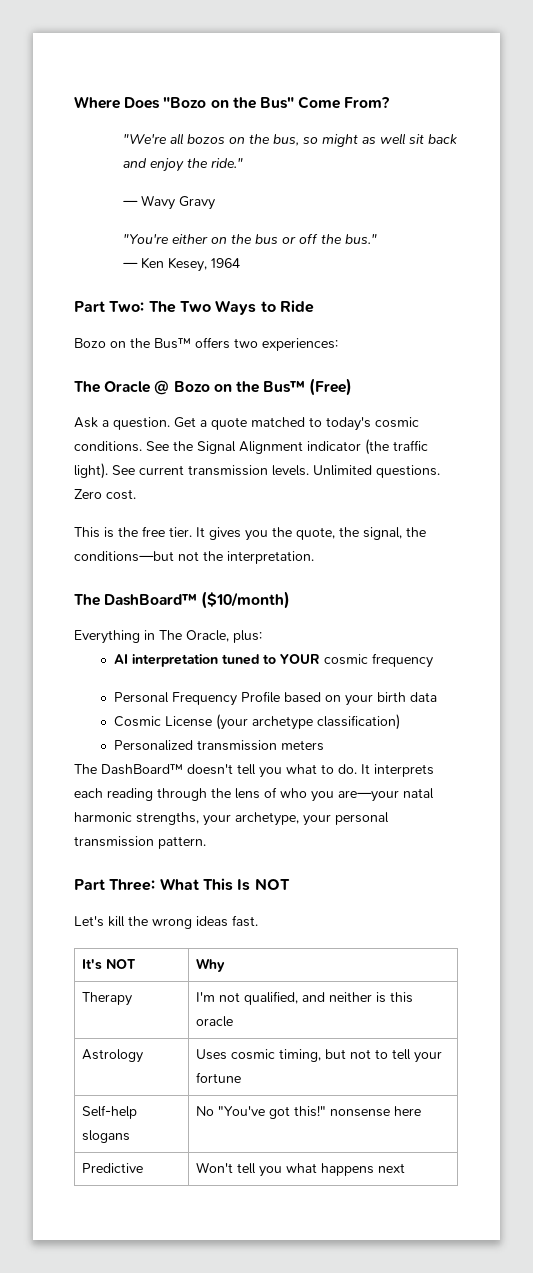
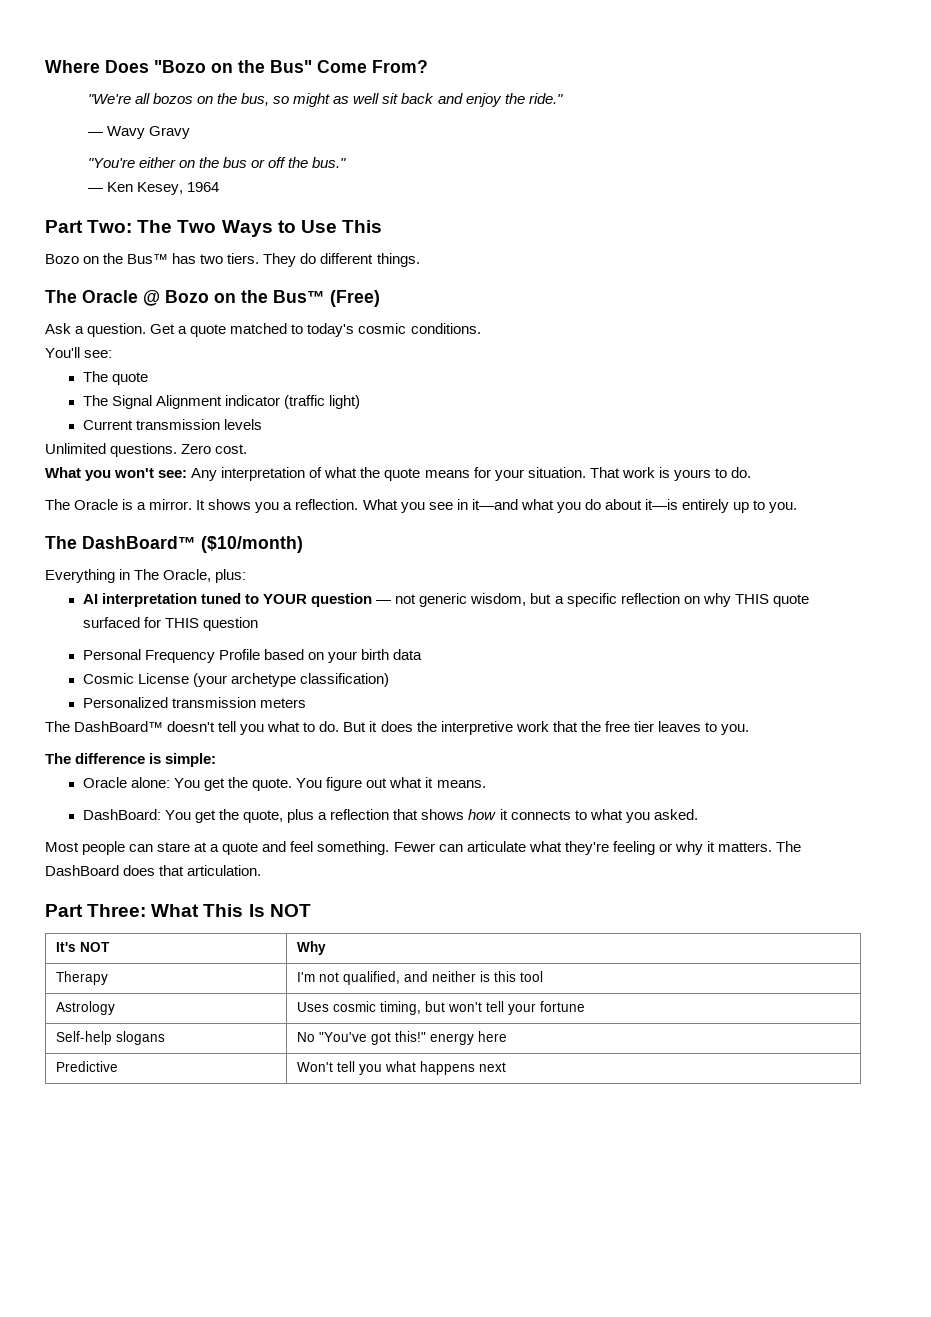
- Part Two: The Two Ways to Ride
- Bozo on the Bus™ offers two experiences:
+ Part Two: The Two Ways to Use This
+ Bozo on the Bus™ has two tiers. They do different things.
- Get a quote matched to today's cosmic conditions. See the Signal Alignment indicator (the traffic light). See current transmission levels. Unlimited questions. Zero cost.
- This is the free tier. It gives you the quote, the signal, the conditions—but not the interpretation.
+ Get a quote matched to today's cosmic conditions.
+ You'll see:
+ The quote
+ The Signal Alignment indicator (traffic light)
+ Current transmission levels
+ Unlimited questions. Zero cost.
+ What you won't see: Any interpretation of what the quote means for your situation. That work is yours to do.
+ The Oracle is a mirror. It shows you a reflection. What you see in it—and what you do about it—is entirely up to you.
- AI interpretation tuned to YOUR cosmic frequency
+ AI interpretation tuned to YOUR question — not generic wisdom, but a specific reflection on why THIS quote surfaced for THIS question
- It interprets each reading through the lens of who you are—your natal harmonic strengths, your archetype, your personal transmission pattern.
+ But it does the interpretive work that the free tier leaves to you.
+ The difference is simple:
+ Oracle alone: You get the quote. You figure out what it means.
+ DashBoard: You get the quote, plus a reflection that shows how it connects to what you asked.
+ Most people can stare at a quote and feel something. Fewer can articulate what they're feeling or why it matters. The DashBoard does that articulation.
- Let's kill the wrong ideas fast.
- Therapy | I'm not qualified, and neither is this oracle
+ Therapy | I'm not qualified, and neither is this tool
- Astrology | Uses cosmic timing, but not to tell your fortune
+ Astrology | Uses cosmic timing, but won't tell your fortune
- Self-help slogans | No "You've got this!" nonsense here
+ Self-help slogans | No "You've got this!" energy here

